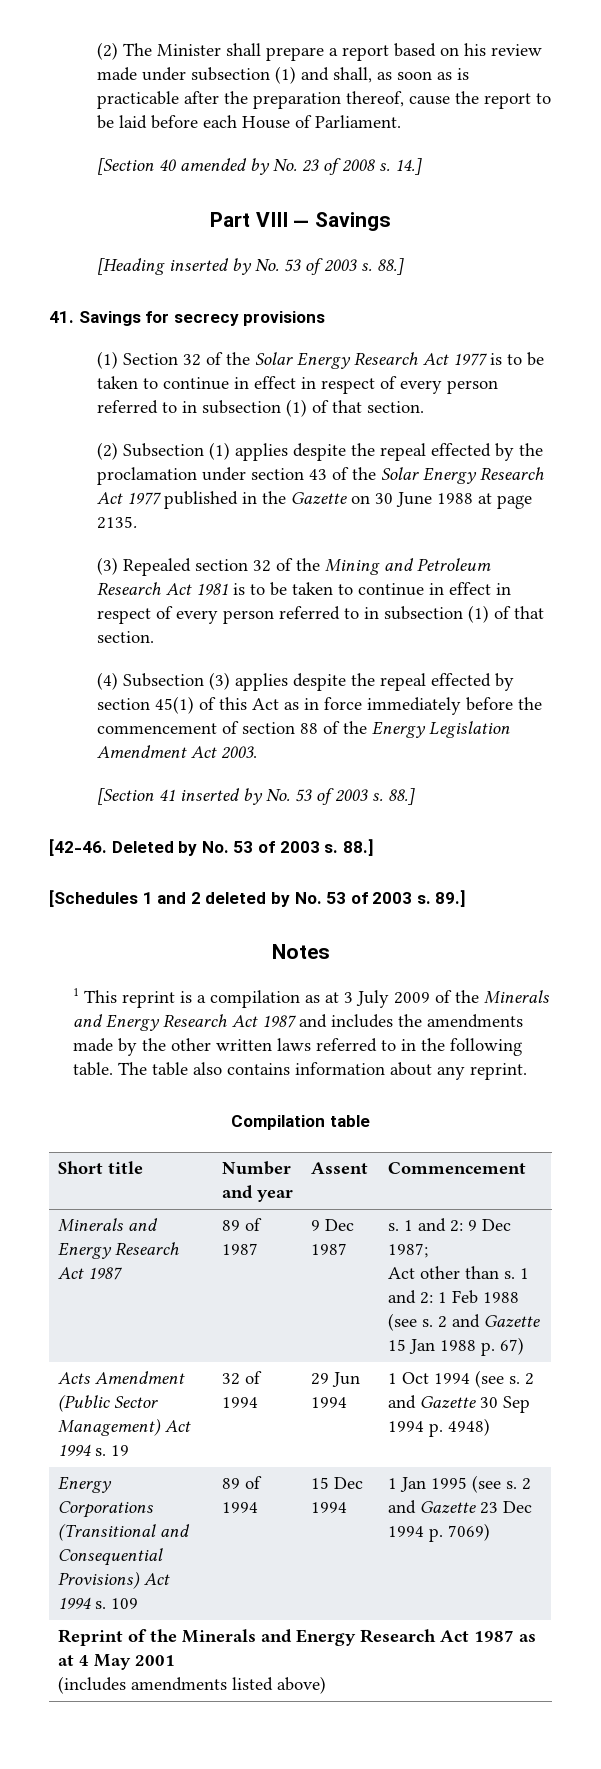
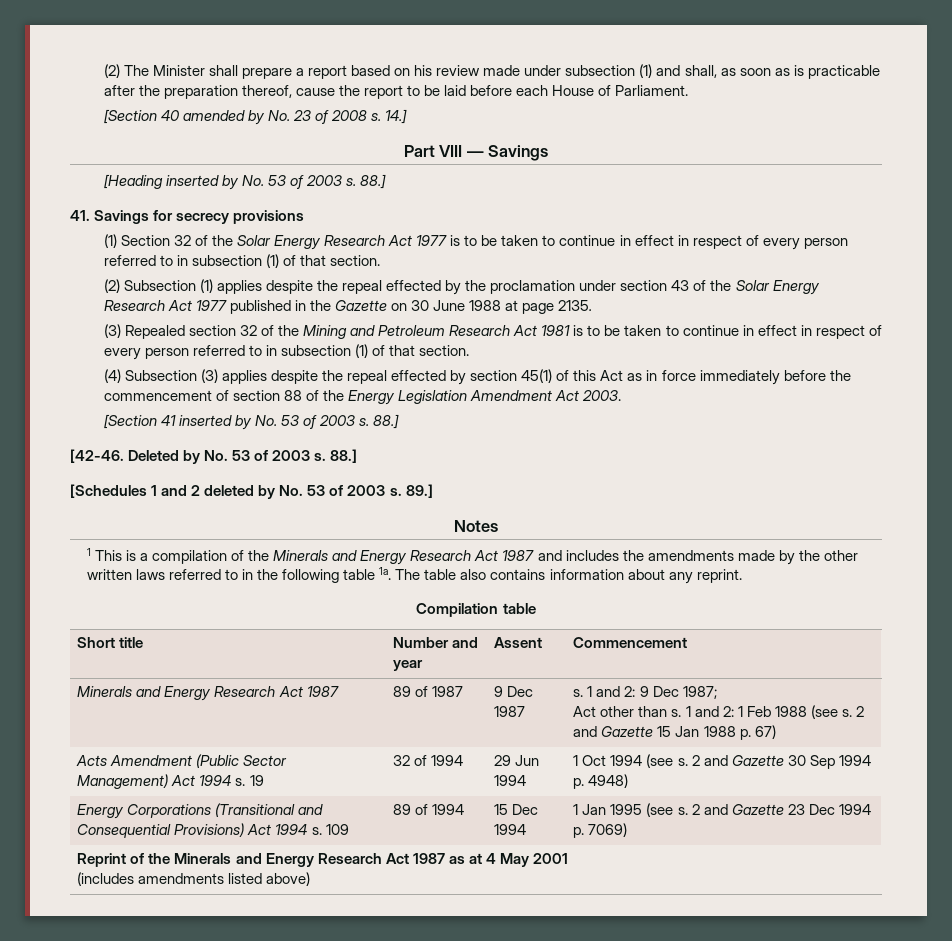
- 1 This reprint is a compilation as at 3 July 2009 of the Minerals and Energy Research Act 1987 and includes the amendments made by the other written laws referred to in the following table.
+ 1 This is a compilation of the Minerals and Energy Research Act 1987 and includes the amendments made by the other written laws referred to in the following table 1a.

